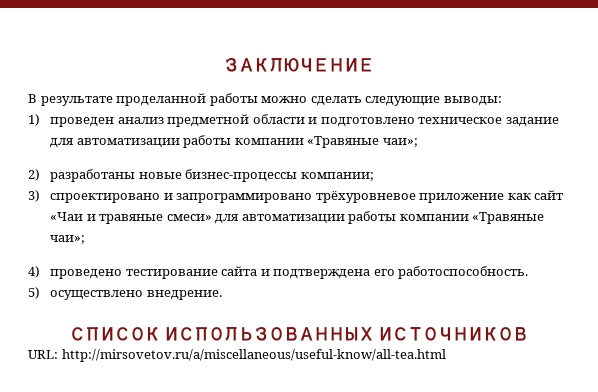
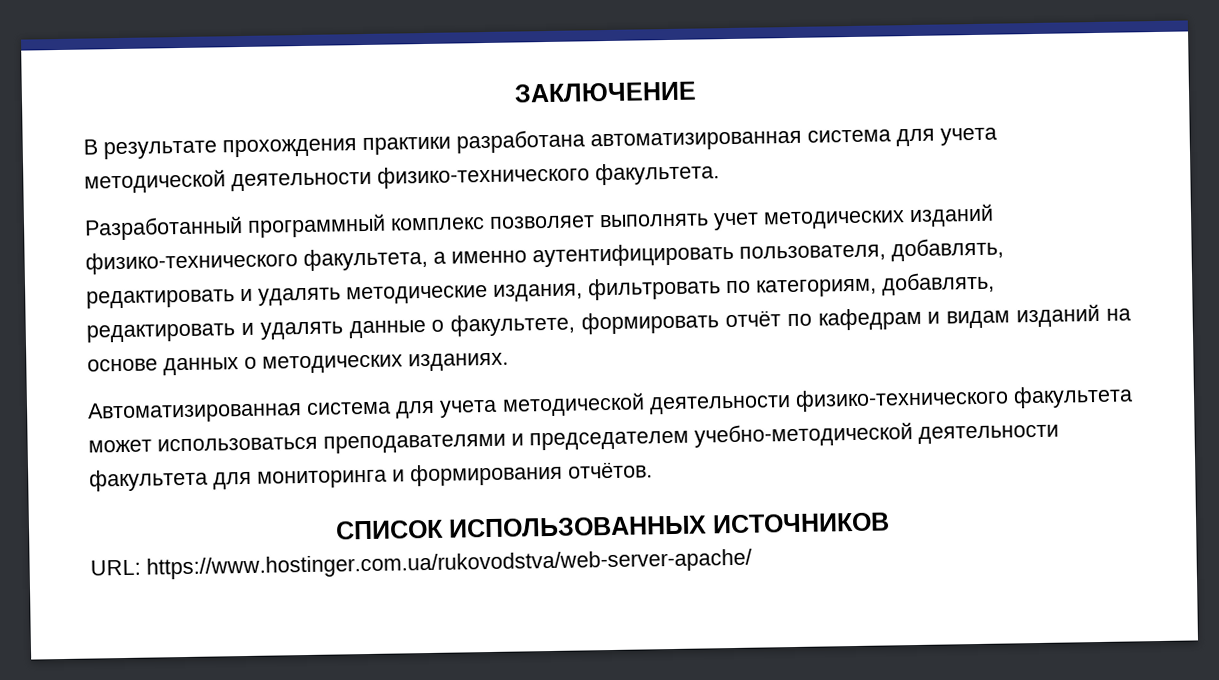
- В результате проделанной работы можно сделать следующие выводы:
- 1) проведен анализ предметной области и подготовлено техническое задание для автоматизации работы компании «Травяные чаи»;
- 2) разработаны новые бизнес-процессы компании;
- 3) спроектировано и запрограммировано трёхуровневое приложение как сайт «Чаи и травяные смеси» для автоматизации работы компании «Травяные чаи»;
- 4) проведено тестирование сайта и подтверждена его работоспособность.
- 5) осуществлено внедрение.
+ В результате прохождения практики разработана автоматизированная система для учета методической деятельности физико-технического факультета.
+ Разработанный программный комплекс позволяет выполнять учет методических изданий физико-технического факультета, а именно аутентифицировать пользователя, добавлять, редактировать и удалять методические издания, фильтровать по категориям, добавлять, редактировать и удалять данные о факультете, формировать отчёт по кафедрам и видам изданий на основе данных о методических изданиях.
+ Автоматизированная система для учета методической деятельности физико-технического факультета может использоваться преподавателями и председателем учебно-методической деятельности факультета для мониторинга и формирования отчётов.
- URL: http://mirsovetov.ru/a/miscellaneous/useful-know/all-tea.html
+ URL: https://www.hostinger.com.ua/rukovodstva/web-server-apache/

